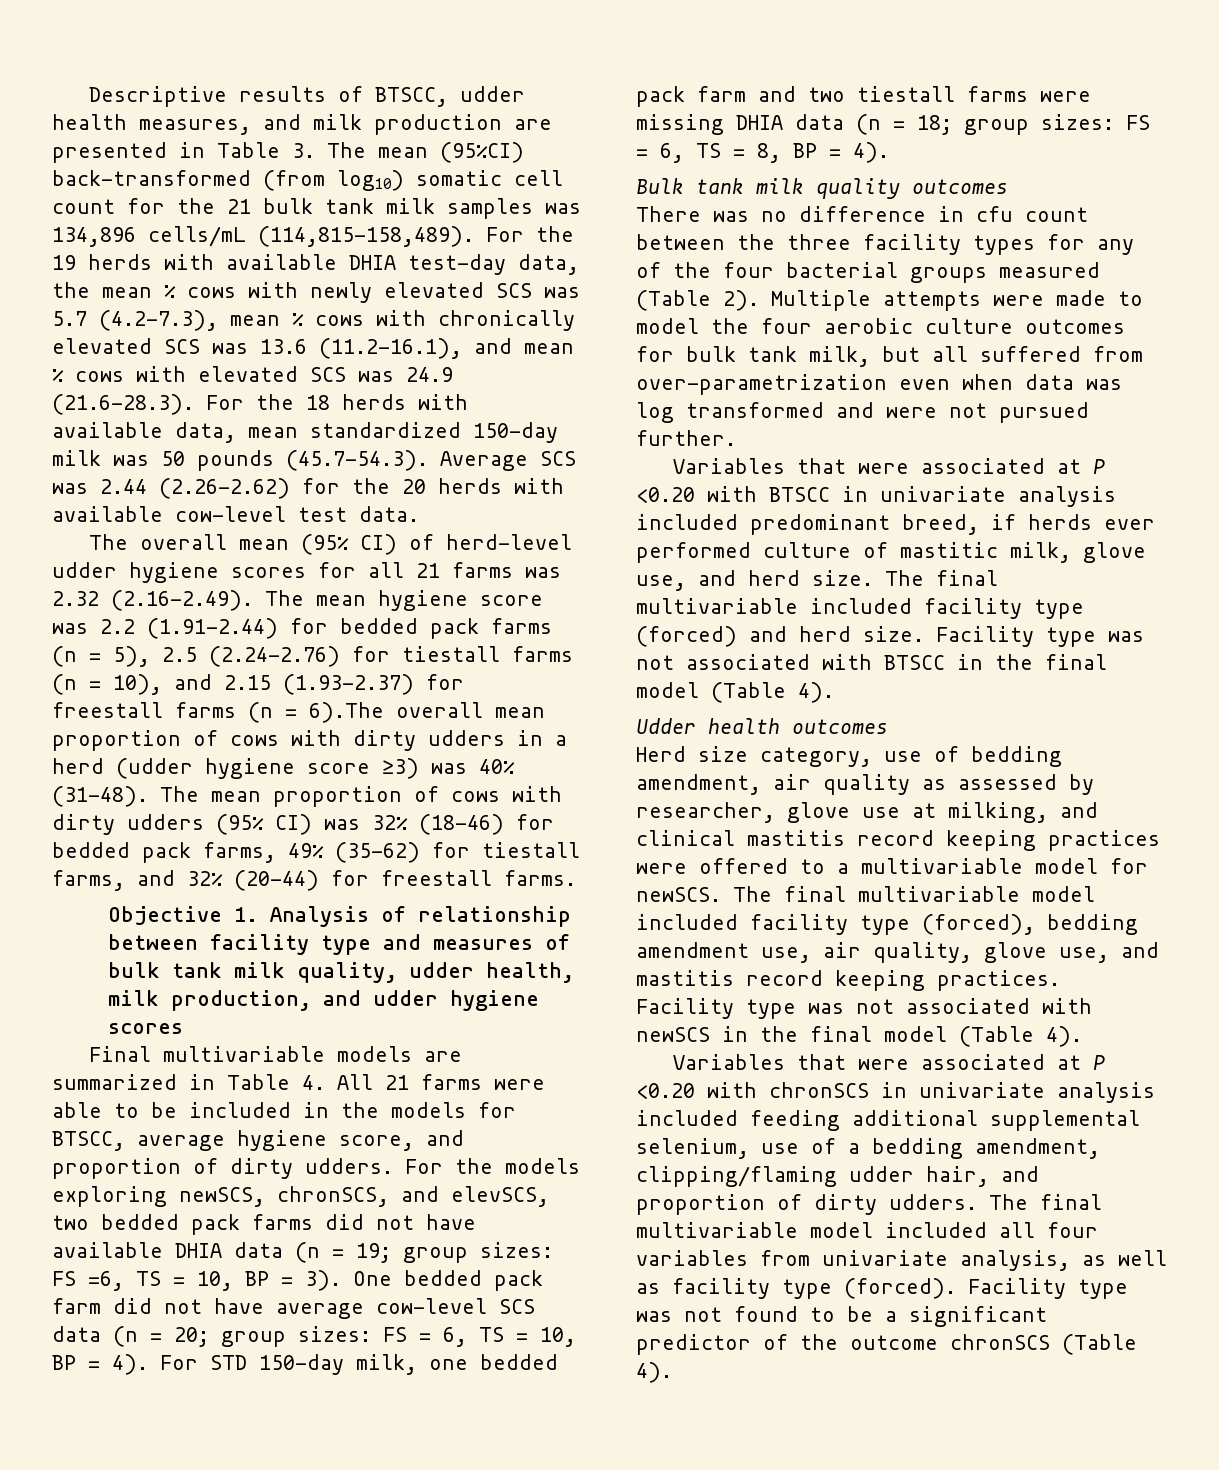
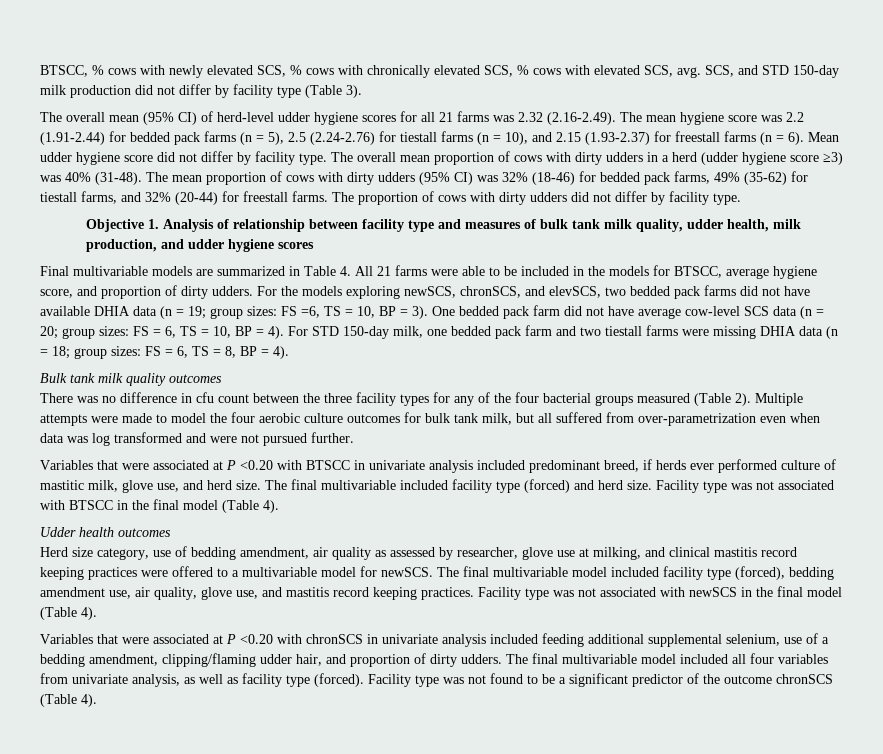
- Descriptive results of BTSCC, udder health measures, and milk production are presented in Table 3. The mean (95%CI) back-transformed (from log10) somatic cell count for the 21 bulk tank milk samples was 134,896 cells/mL (114,815-158,489). For the 19 herds with available DHIA test-day data, the mean % cows with newly elevated SCS was 5.7 (4.2-7.3), mean % cows with chronically elevated SCS was 13.6 (11.2-16.1), and mean % cows with elevated SCS was 24.9 (21.6-28.3). For the 18 herds with available data, mean standardized 150-day milk was 50 pounds (45.7-54.3). Average SCS was 2.44 (2.26-2.62) for the 20 herds with available cow-level test data.
+ BTSCC, % cows with newly elevated SCS, % cows with chronically elevated SCS, % cows with elevated SCS, avg. SCS, and STD 150-day milk production did not differ by facility type (Table 3).
- The overall mean (95% CI) of herd-level udder hygiene scores for all 21 farms was 2.32 (2.16-2.49). The mean hygiene score was 2.2 (1.91-2.44) for bedded pack farms (n = 5), 2.5 (2.24-2.76) for tiestall farms (n = 10), and 2.15 (1.93-2.37) for freestall farms (n = 6).The overall mean proportion of cows with dirty udders in a herd (udder hygiene score ≥3) was 40% (31-48).
+ The overall mean (95% CI) of herd-level udder hygiene scores for all 21 farms was 2.32 (2.16-2.49). The mean hygiene score was 2.2 (1.91-2.44) for bedded pack farms (n = 5), 2.5 (2.24-2.76) for tiestall farms (n = 10), and 2.15 (1.93-2.37) for freestall farms (n = 6). Mean udder hygiene score did not differ by facility type. The overall mean proportion of cows with dirty udders in a herd (udder hygiene score ≥3) was 40% (31-48).
+ The proportion of cows with dirty udders did not differ by facility type.

